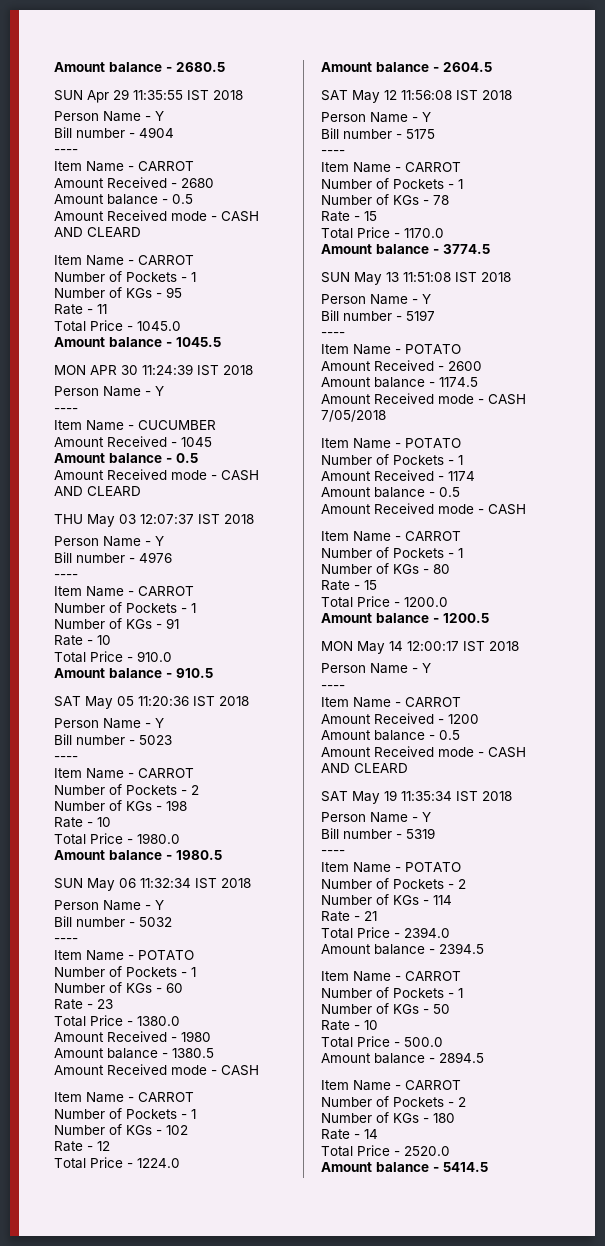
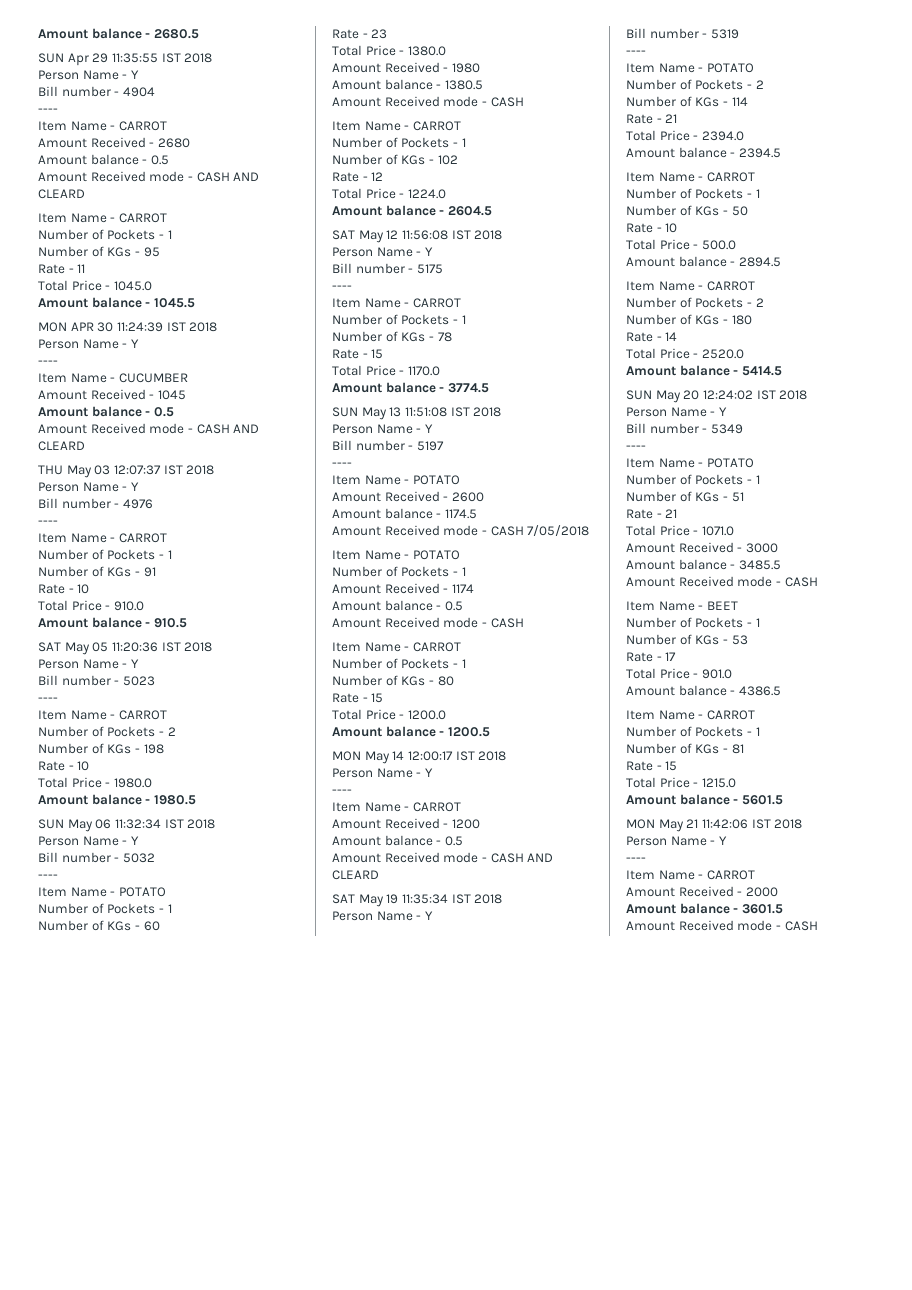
+ SUN May 20 12:24:02 IST 2018
+ Person Name - Y
+ Bill number - 5349
+ ----
+ Item Name - POTATO
+ Number of Pockets - 1
+ Number of KGs - 51
+ Rate - 21
+ Total Price - 1071.0
+ Amount Received - 3000
+ Amount balance - 3485.5
+ Amount Received mode - CASH
+ Item Name - BEET
+ Number of Pockets - 1
+ Number of KGs - 53
+ Rate - 17
+ Total Price - 901.0
+ Amount balance - 4386.5
+ Item Name - CARROT
+ Number of Pockets - 1
+ Number of KGs - 81
+ Rate - 15
+ Total Price - 1215.0
+ Amount balance - 5601.5
+ MON May 21 11:42:06 IST 2018
+ Person Name - Y
+ ----
+ Item Name - CARROT
+ Amount Received - 2000
+ Amount balance - 3601.5
+ Amount Received mode - CASH

